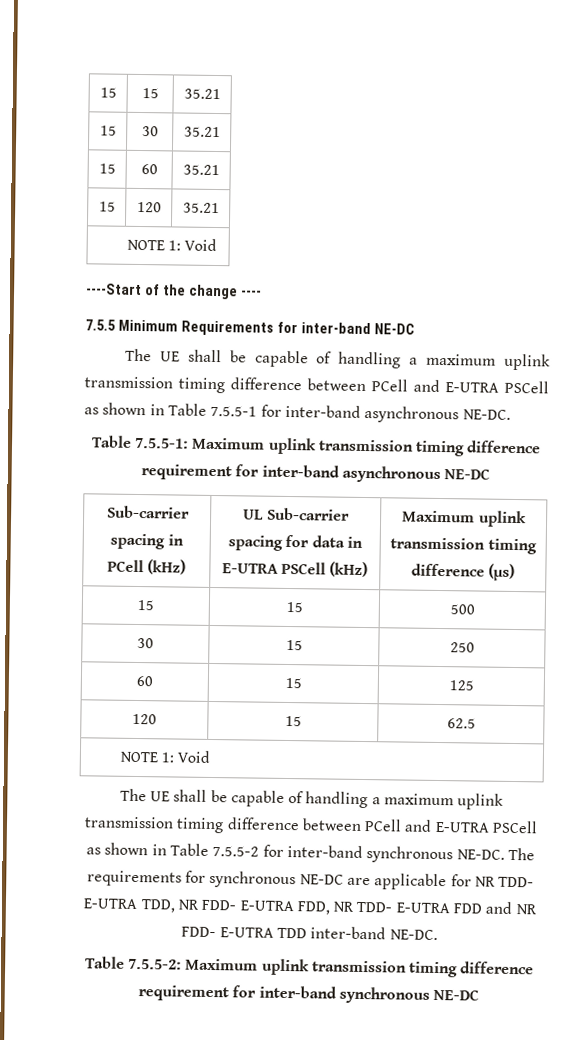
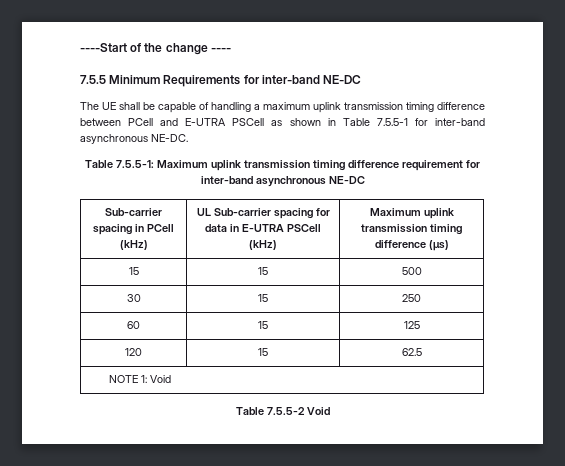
- 15 | 15 | 35.21
- 15 | 30 | 35.21
- 15 | 60 | 35.21
- 15 | 120 | 35.21
- NOTE 1: Void
- The UE shall be capable of handling a maximum uplink transmission timing difference between PCell and E-UTRA PSCell as shown in Table 7.5.5-2 for inter-band synchronous NE-DC. The requirements for synchronous NE-DC are applicable for NR TDD- E-UTRA TDD, NR FDD- E-UTRA FDD, NR TDD- E-UTRA FDD and NR FDD- E-UTRA TDD inter-band NE-DC.
- Table 7.5.5-2: Maximum uplink transmission timing difference requirement for inter-band synchronous NE-DC
+ Table 7.5.5-2 Void

